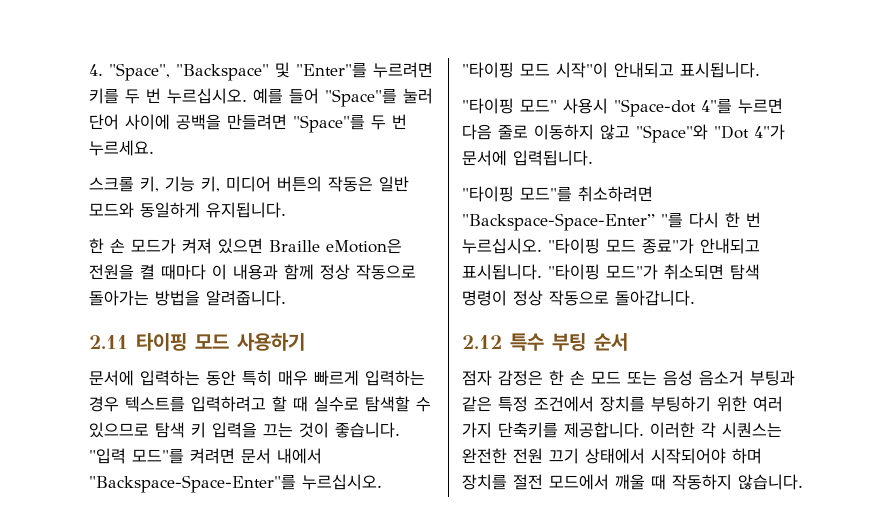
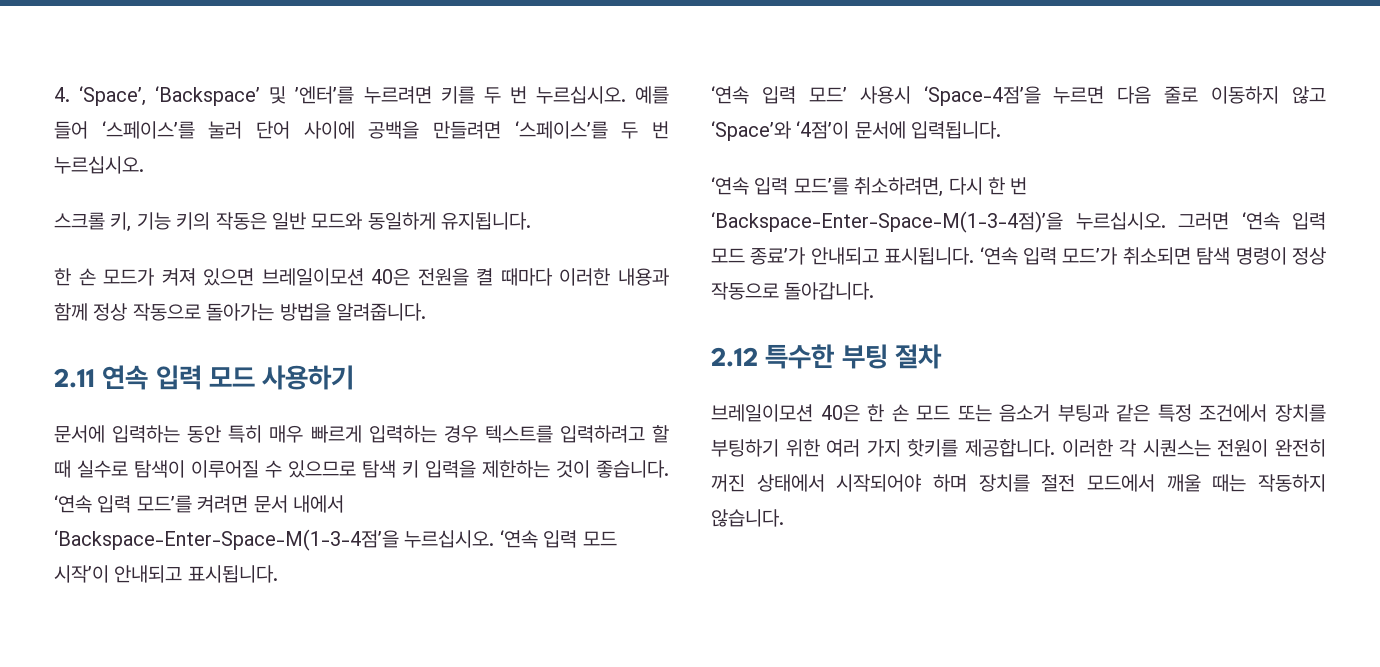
- 4. "Space", "Backspace" 및 "Enter"를 누르려면 키를 두 번 누르십시오.
+ 4. ‘Space’, ‘Backspace’ 및 ’엔터’를 누르려면 키를 두 번 누르십시오.
- 예를 들어 "Space"를 눌러 단어 사이에 공백을 만들려면 "Space"를 두 번 누르세요.
+ 예를 들어 ‘스페이스’를 눌러 단어 사이에 공백을 만들려면 ‘스페이스’를 두 번 누르십시오.
- 스크롤 키, 기능 키, 미디어 버튼의 작동은 일반 모드와 동일하게 유지됩니다.
+ 스크롤 키, 기능 키의 작동은 일반 모드와 동일하게 유지됩니다.
- 한 손 모드가 켜져 있으면 Braille eMotion은 전원을 켤 때마다 이 내용과 함께 정상 작동으로 돌아가는 방법을 알려줍니다.
+ 한 손 모드가 켜져 있으면 브레일이모션 40은 전원을 켤 때마다 이러한 내용과 함께 정상 작동으로 돌아가는 방법을 알려줍니다.
- 2.11 타이핑 모드 사용하기
+ 2.11 연속 입력 모드 사용하기
- 문서에 입력하는 동안 특히 매우 빠르게 입력하는 경우 텍스트를 입력하려고 할 때 실수로 탐색할 수 있으므로 탐색 키 입력을 끄는 것이 좋습니다.
+ 문서에 입력하는 동안 특히 매우 빠르게 입력하는 경우 텍스트를 입력하려고 할 때 실수로 탐색이 이루어질 수 있으므로 탐색 키 입력을 제한하는 것이 좋습니다.
- "입력 모드"를 켜려면 문서 내에서 "Backspace-Space-Enter"를 누르십시오. "타이핑 모드 시작"이 안내되고 표시됩니다.
- "타이핑 모드" 사용시 "Space-dot 4"를 누르면 다음 줄로 이동하지 않고 "Space"와 "Dot 4"가 문서에 입력됩니다.
+ ‘연속 입력 모드’를 켜려면 문서 내에서 ‘Backspace-Enter-Space-M(1-3-4점’을 누르십시오. ‘연속 입력 모드 시작’이 안내되고 표시됩니다.
+ ‘연속 입력 모드’ 사용시 ‘Space-4점’을 누르면 다음 줄로 이동하지 않고 ‘Space’와 ‘4점’이 문서에 입력됩니다.
- "타이핑 모드"를 취소하려면 "Backspace-Space-Enter” "를 다시 한 번 누르십시오. "타이핑 모드 종료"가 안내되고 표시됩니다. "타이핑 모드"가 취소되면 탐색 명령이 정상 작동으로 돌아갑니다.
+ ‘연속 입력 모드’를 취소하려면, 다시 한 번 ‘Backspace-Enter-Space-M(1-3-4점)’을 누르십시오. 그러면 ‘연속 입력 모드 종료’가 안내되고 표시됩니다. ‘연속 입력 모드’가 취소되면 탐색 명령이 정상 작동으로 돌아갑니다.
- 2.12 특수 부팅 순서
- 점자 감정은 한 손 모드 또는 음성 음소거 부팅과 같은 특정 조건에서 장치를 부팅하기 위한 여러 가지 단축키를 제공합니다.
+ 2.12 특수한 부팅 절차
+ 브레일이모션 40은 한 손 모드 또는 음소거 부팅과 같은 특정 조건에서 장치를 부팅하기 위한 여러 가지 핫키를 제공합니다.
- 이러한 각 시퀀스는 완전한 전원 끄기 상태에서 시작되어야 하며 장치를 절전 모드에서 깨울 때 작동하지 않습니다.
+ 이러한 각 시퀀스는 전원이 완전히 꺼진 상태에서 시작되어야 하며 장치를 절전 모드에서 깨울 때는 작동하지 않습니다.

